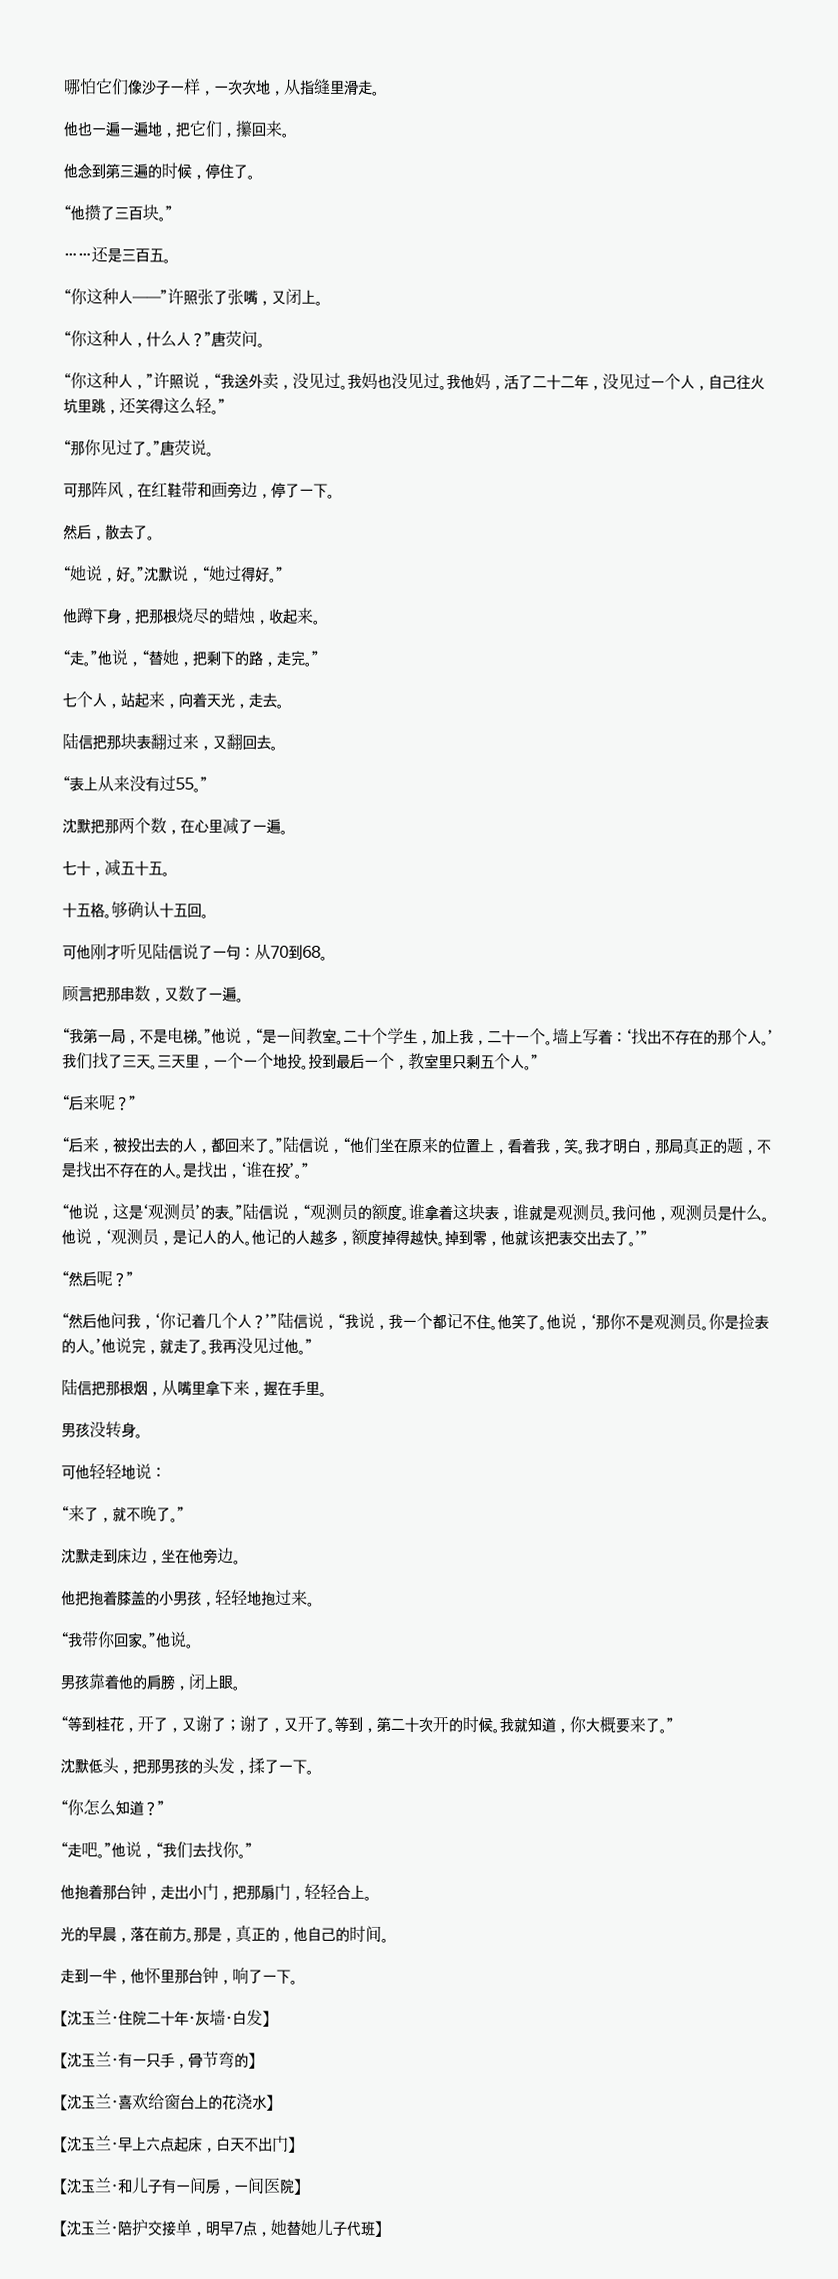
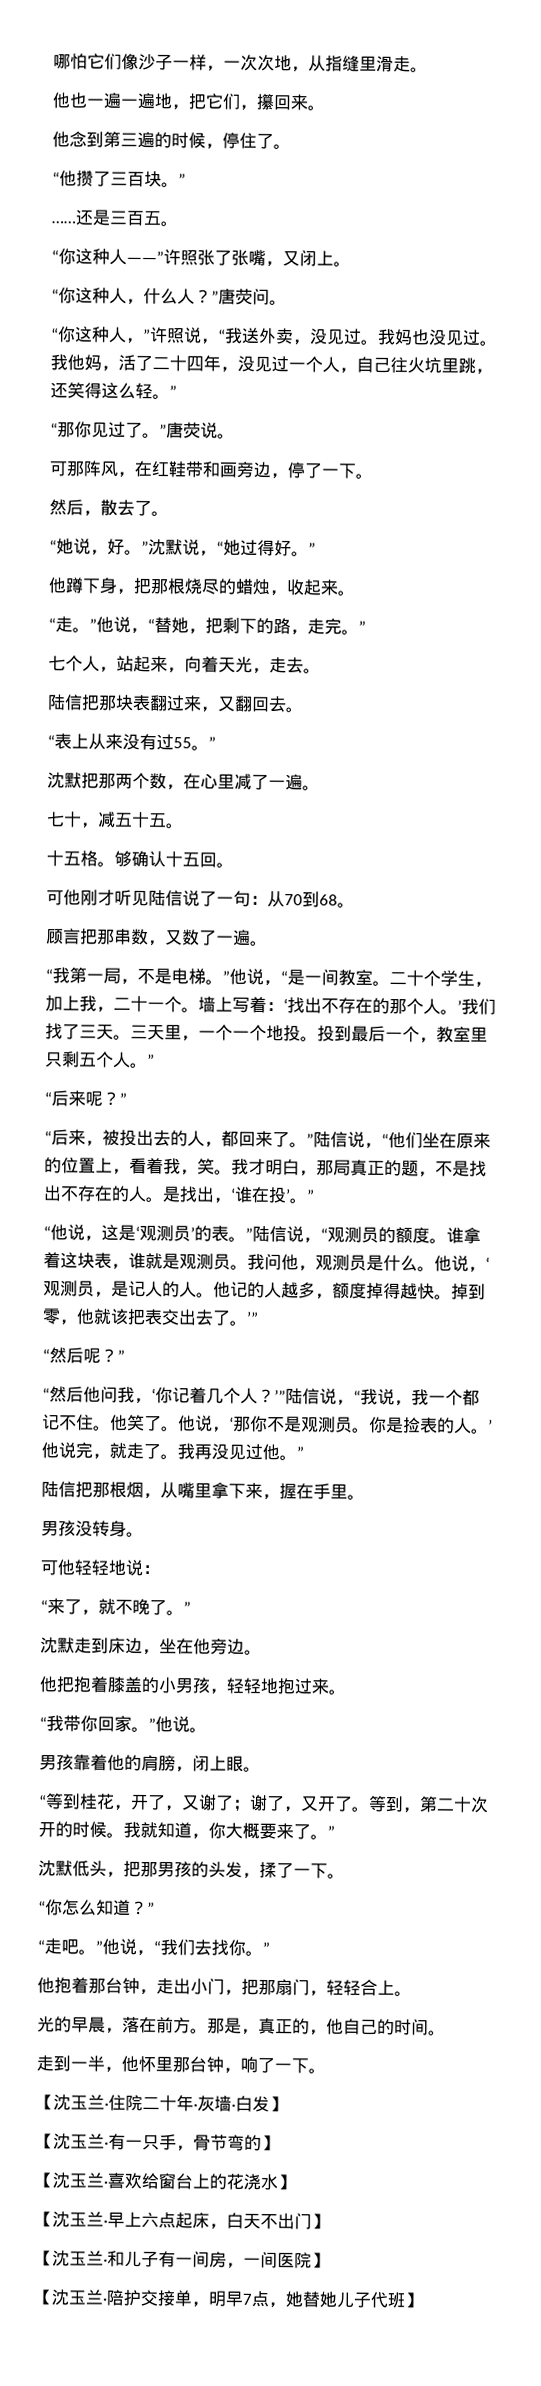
- 我他妈，活了二十二年，没见过一个人，自己往火坑里跳，还笑得这么轻。”
+ 我他妈，活了二十四年，没见过一个人，自己往火坑里跳，还笑得这么轻。”

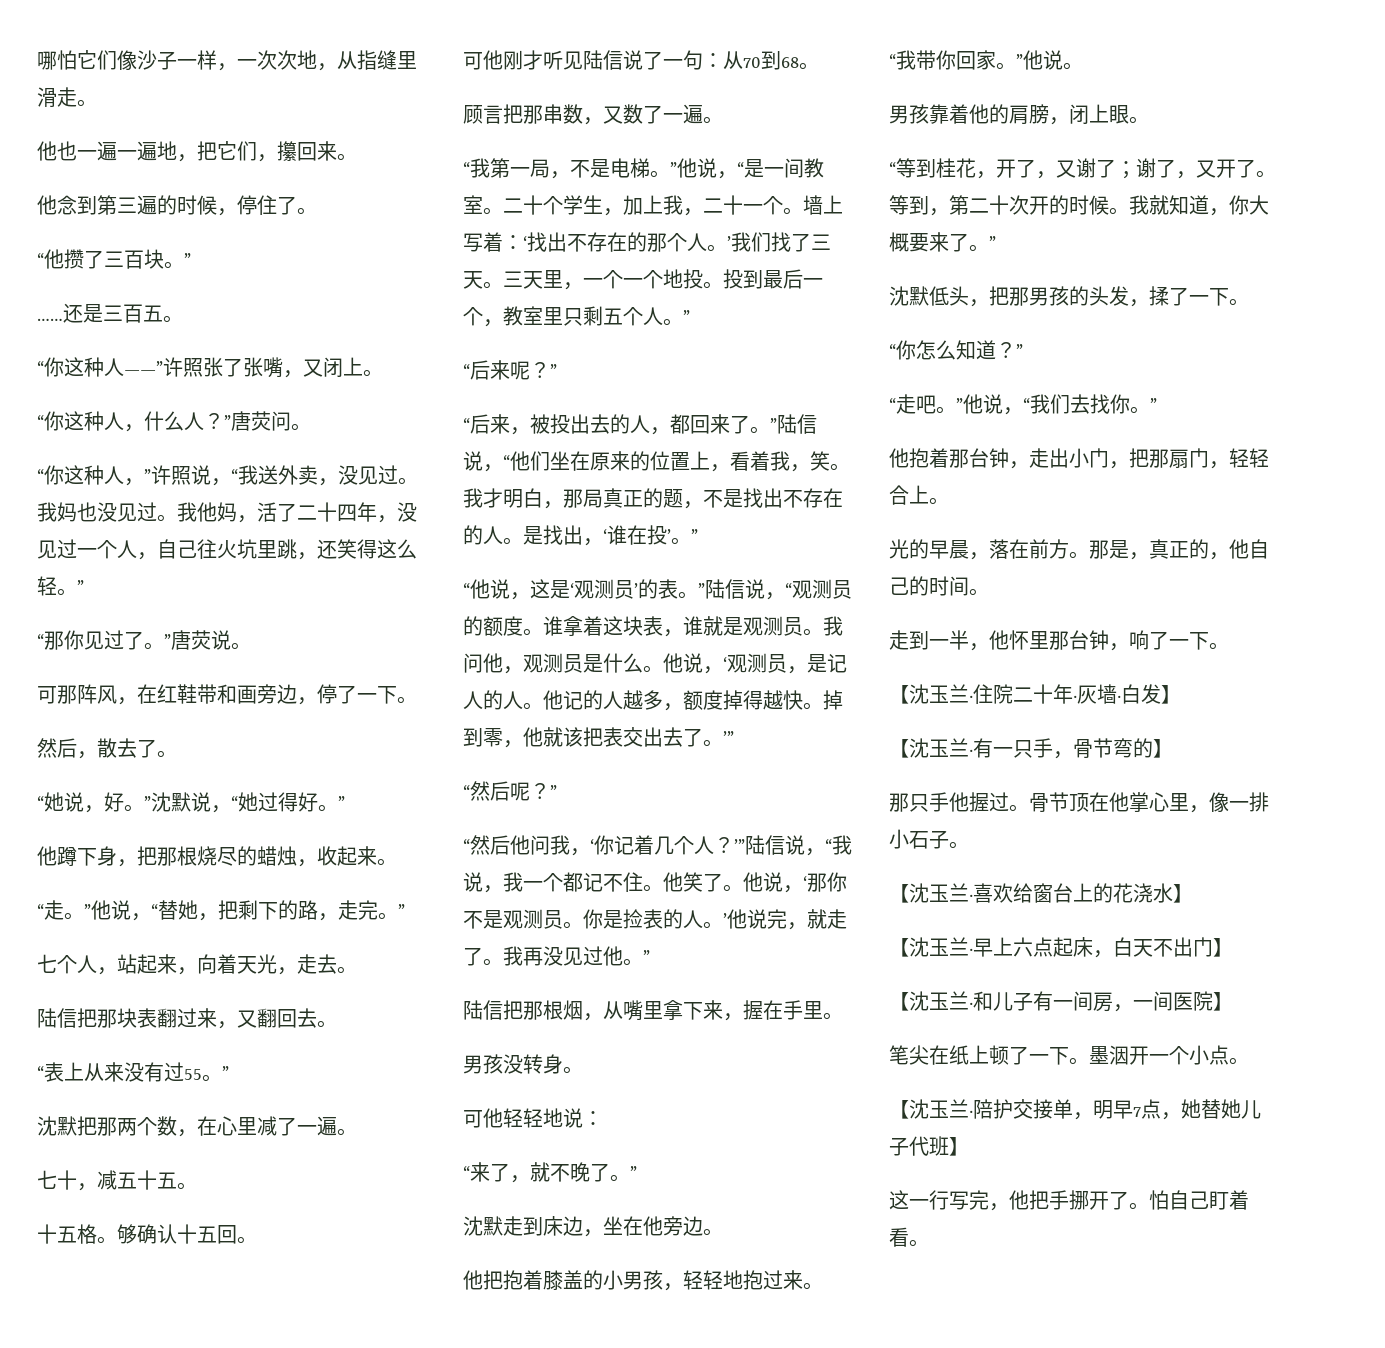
+ 那只手他握过。骨节顶在他掌心里，像一排小石子。
+ 笔尖在纸上顿了一下。墨洇开一个小点。
+ 这一行写完，他把手挪开了。怕自己盯着看。

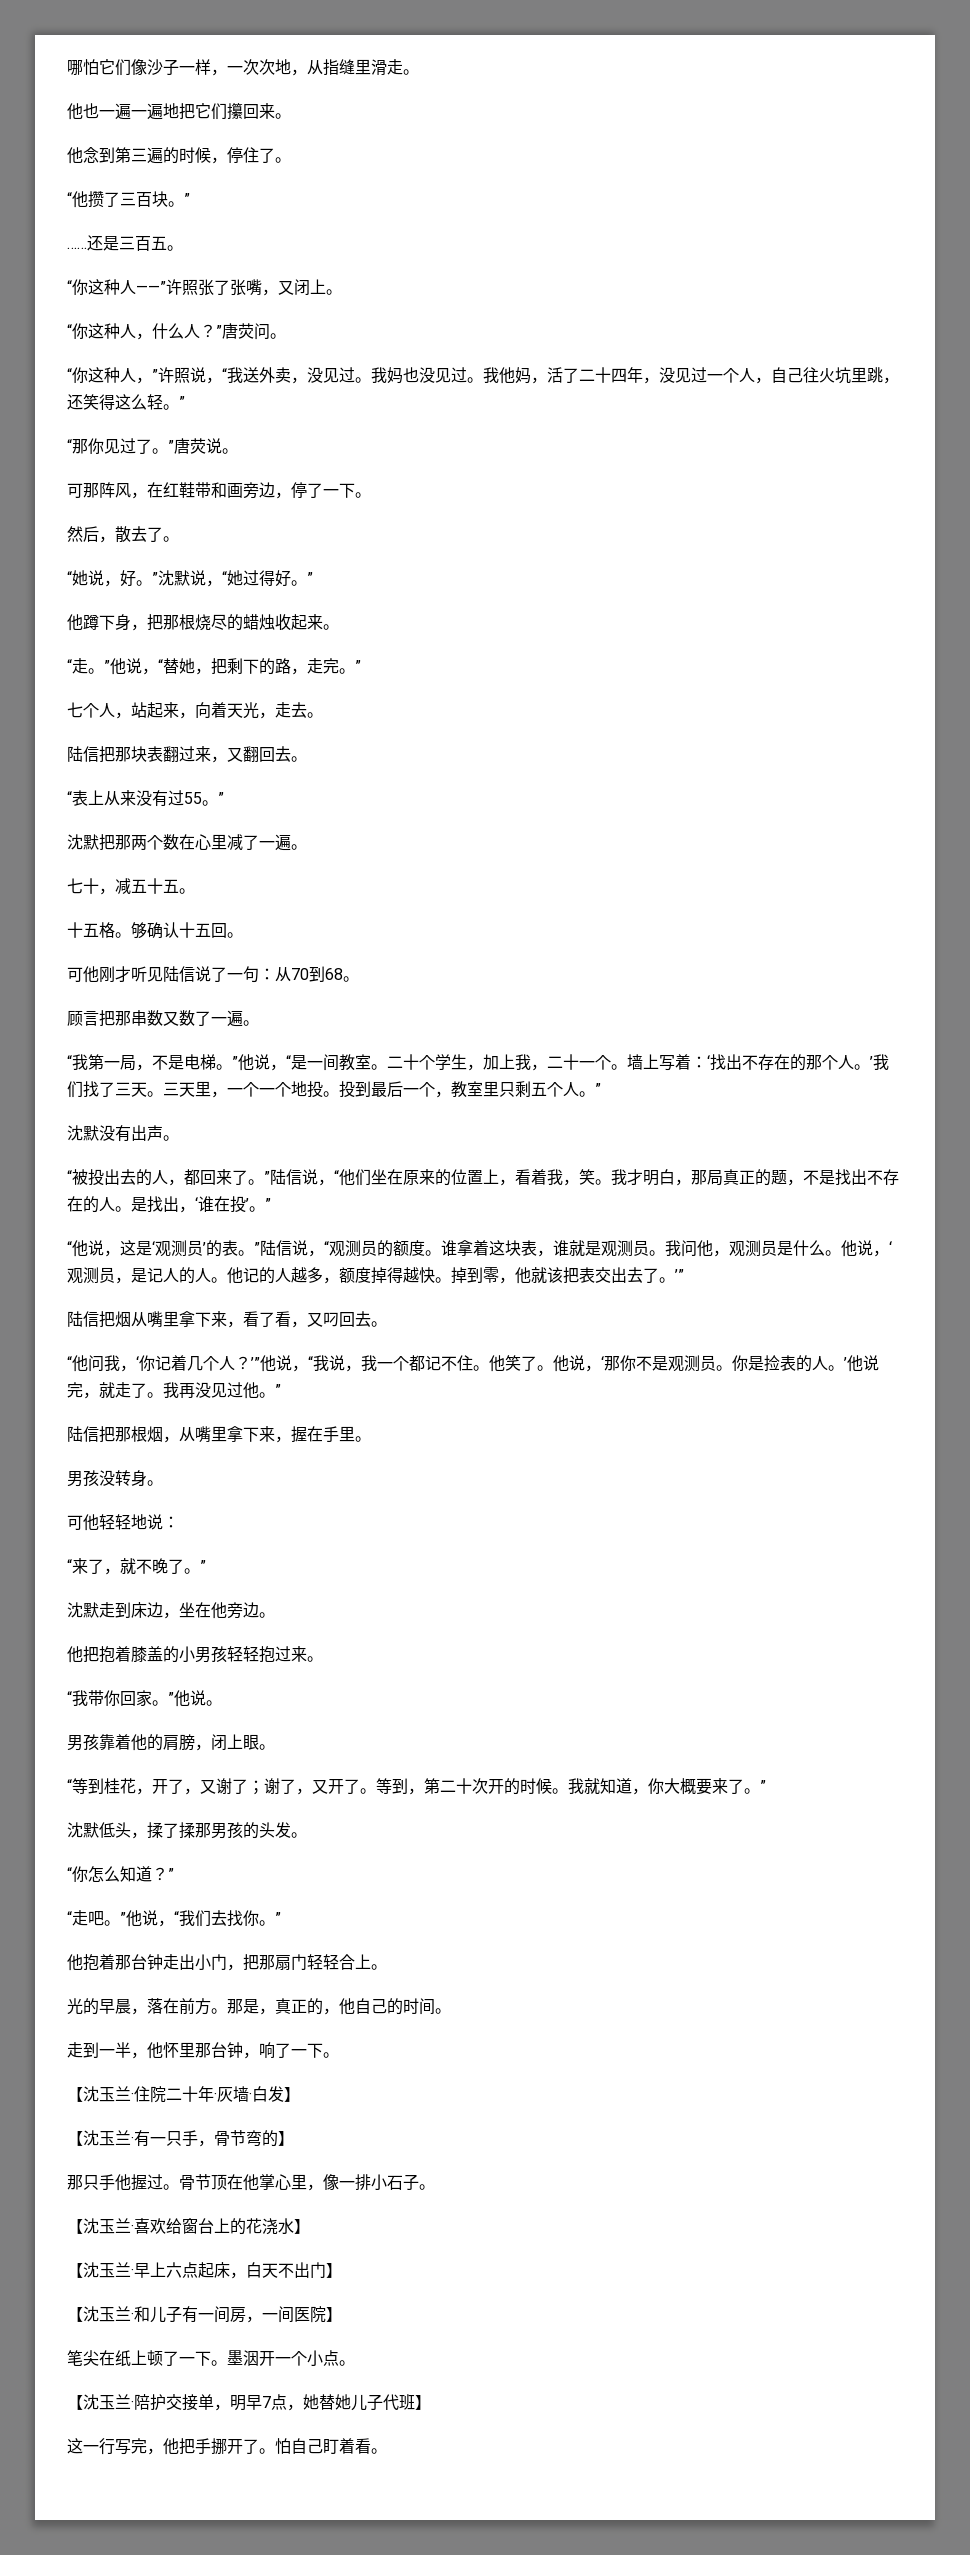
- 他也一遍一遍地，把它们，攥回来。
+ 他也一遍一遍地把它们攥回来。
- 他蹲下身，把那根烧尽的蜡烛，收起来。
+ 他蹲下身，把那根烧尽的蜡烛收起来。
- 沈默把那两个数，在心里减了一遍。
+ 沈默把那两个数在心里减了一遍。
- 顾言把那串数，又数了一遍。
+ 顾言把那串数又数了一遍。
- “后来呢？”
- “后来，被投出去的人，都回来了。”陆信说，“他们坐在原来的位置上，看着我，笑。
+ 沈默没有出声。
+ “被投出去的人，都回来了。”陆信说，“他们坐在原来的位置上，看着我，笑。
- “然后呢？”
- “然后他问我，‘你记着几个人？’”陆信说，“我说，我一个都记不住。
+ 陆信把烟从嘴里拿下来，看了看，又叼回去。
+ “他问我，‘你记着几个人？’”他说，“我说，我一个都记不住。
- 他把抱着膝盖的小男孩，轻轻地抱过来。
+ 他把抱着膝盖的小男孩轻轻抱过来。
- 沈默低头，把那男孩的头发，揉了一下。
+ 沈默低头，揉了揉那男孩的头发。
- 他抱着那台钟，走出小门，把那扇门，轻轻合上。
+ 他抱着那台钟走出小门，把那扇门轻轻合上。

